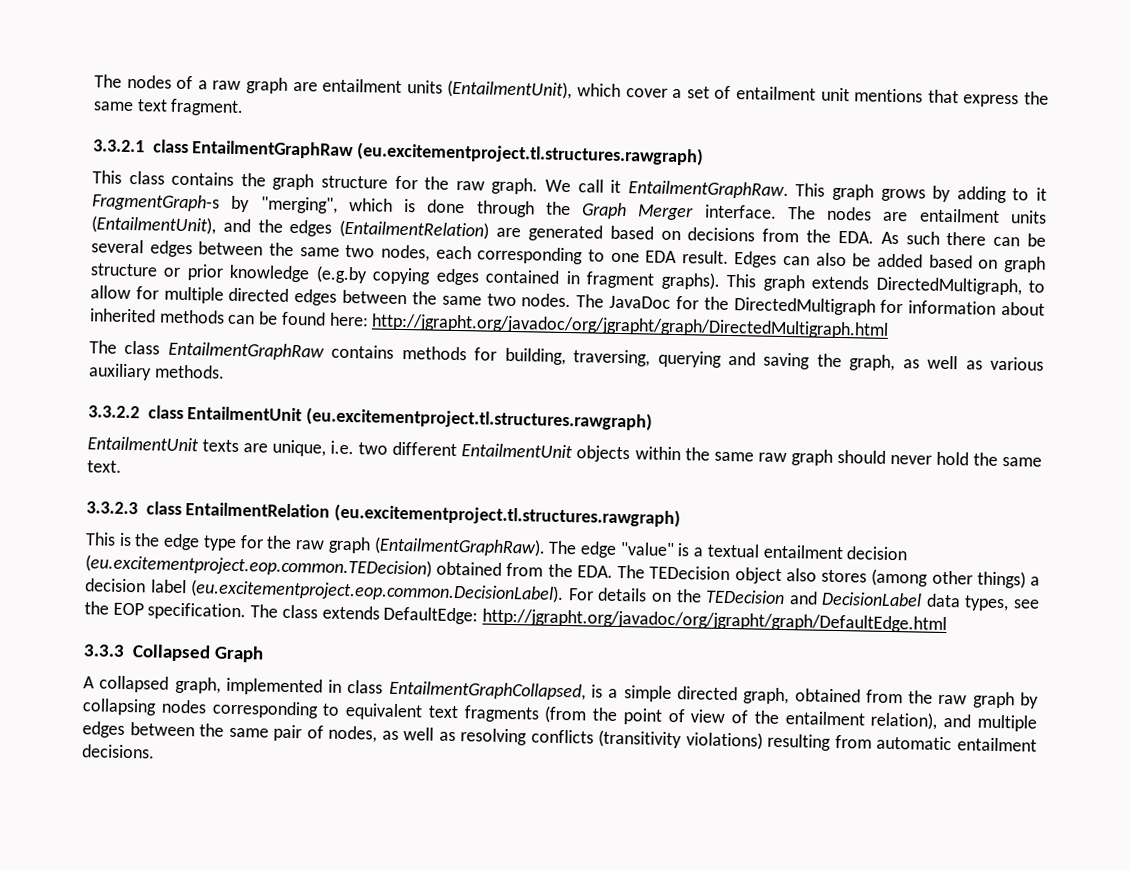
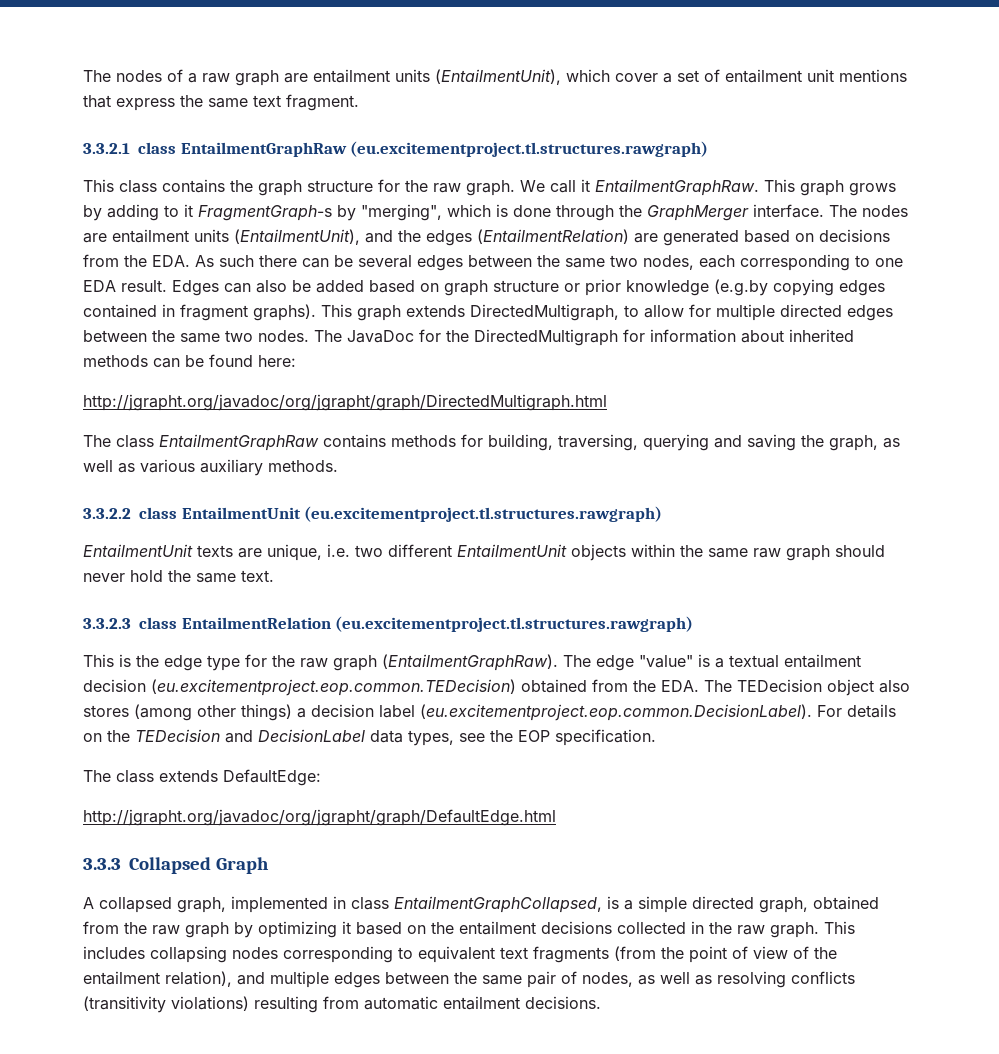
- This graph grows by adding to it FragmentGraph-s by "merging", which is done through the Graph Merger interface.
+ This graph grows by adding to it FragmentGraph-s by "merging", which is done through the GraphMerger interface.
- The JavaDoc for the DirectedMultigraph for information about inherited methods can be found here: http://jgrapht.org/javadoc/org/jgrapht/graph/DirectedMultigraph.html
+ The JavaDoc for the DirectedMultigraph for information about inherited methods can be found here:
+ http://jgrapht.org/javadoc/org/jgrapht/graph/DirectedMultigraph.html
- The edge "value" is a textual entailment decision (eu.excitementproject.eop.common.TEDecision) obtained from the EDA. The TEDecision object also stores (among other things) a decision label (eu.excitementproject.eop.common.DecisionLabel). For details on the TEDecision and DecisionLabel data types, see the EOP specification. The class extends DefaultEdge: http://jgrapht.org/javadoc/org/jgrapht/graph/DefaultEdge.html
+ The edge "value" is a textual entailment decision (eu.excitementproject.eop.common.TEDecision) obtained from the EDA. The TEDecision object also stores (among other things) a decision label (eu.excitementproject.eop.common.DecisionLabel). For details on the TEDecision and DecisionLabel data types, see the EOP specification.
+ The class extends DefaultEdge:
+ http://jgrapht.org/javadoc/org/jgrapht/graph/DefaultEdge.html
- A collapsed graph, implemented in class EntailmentGraphCollapsed, is a simple directed graph, obtained from the raw graph by collapsing nodes corresponding to equivalent text fragments (from the point of view of the entailment relation), and multiple edges between the same pair of nodes, as well as resolving conflicts (transitivity violations) resulting from automatic entailment decisions.
+ A collapsed graph, implemented in class EntailmentGraphCollapsed, is a simple directed graph, obtained from the raw graph by optimizing it based on the entailment decisions collected in the raw graph. This includes collapsing nodes corresponding to equivalent text fragments (from the point of view of the entailment relation), and multiple edges between the same pair of nodes, as well as resolving conflicts (transitivity violations) resulting from automatic entailment decisions.

